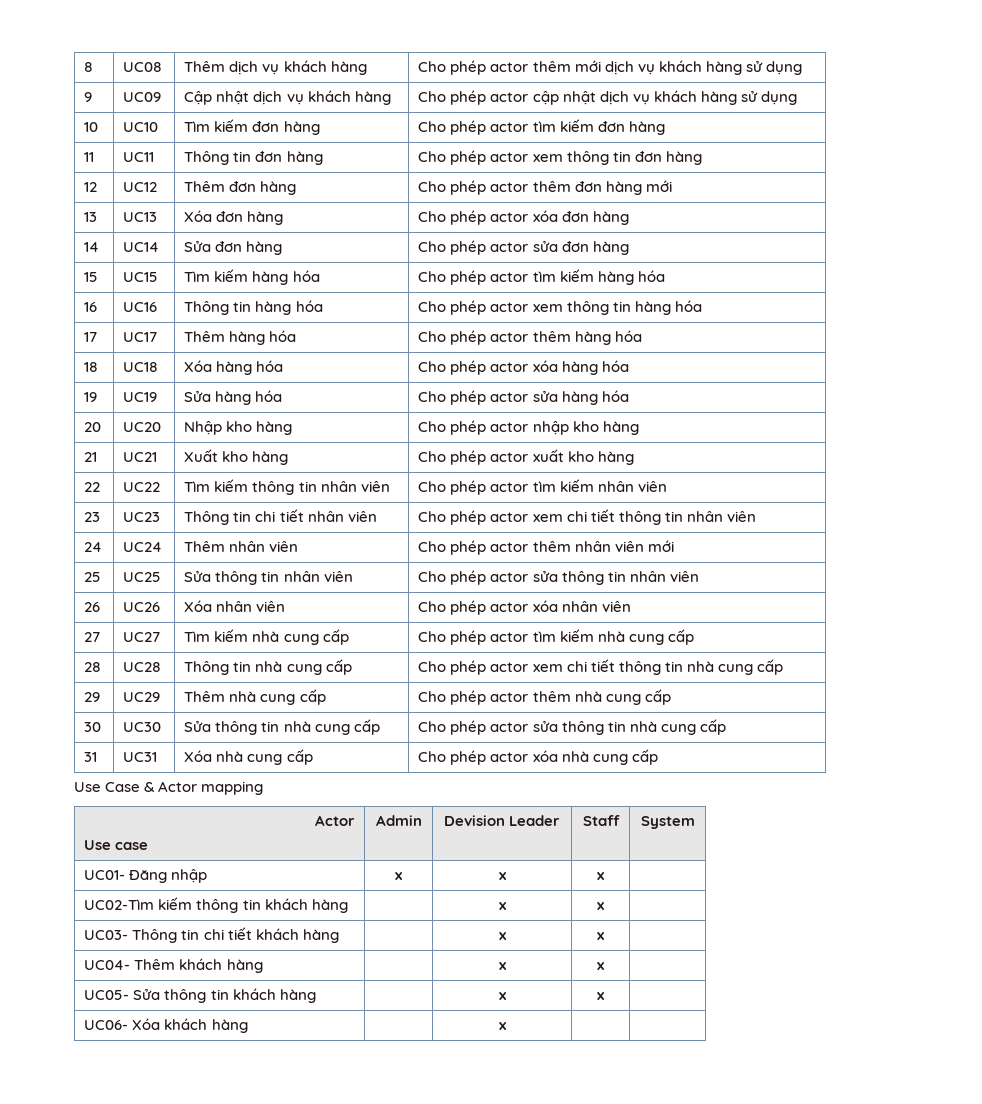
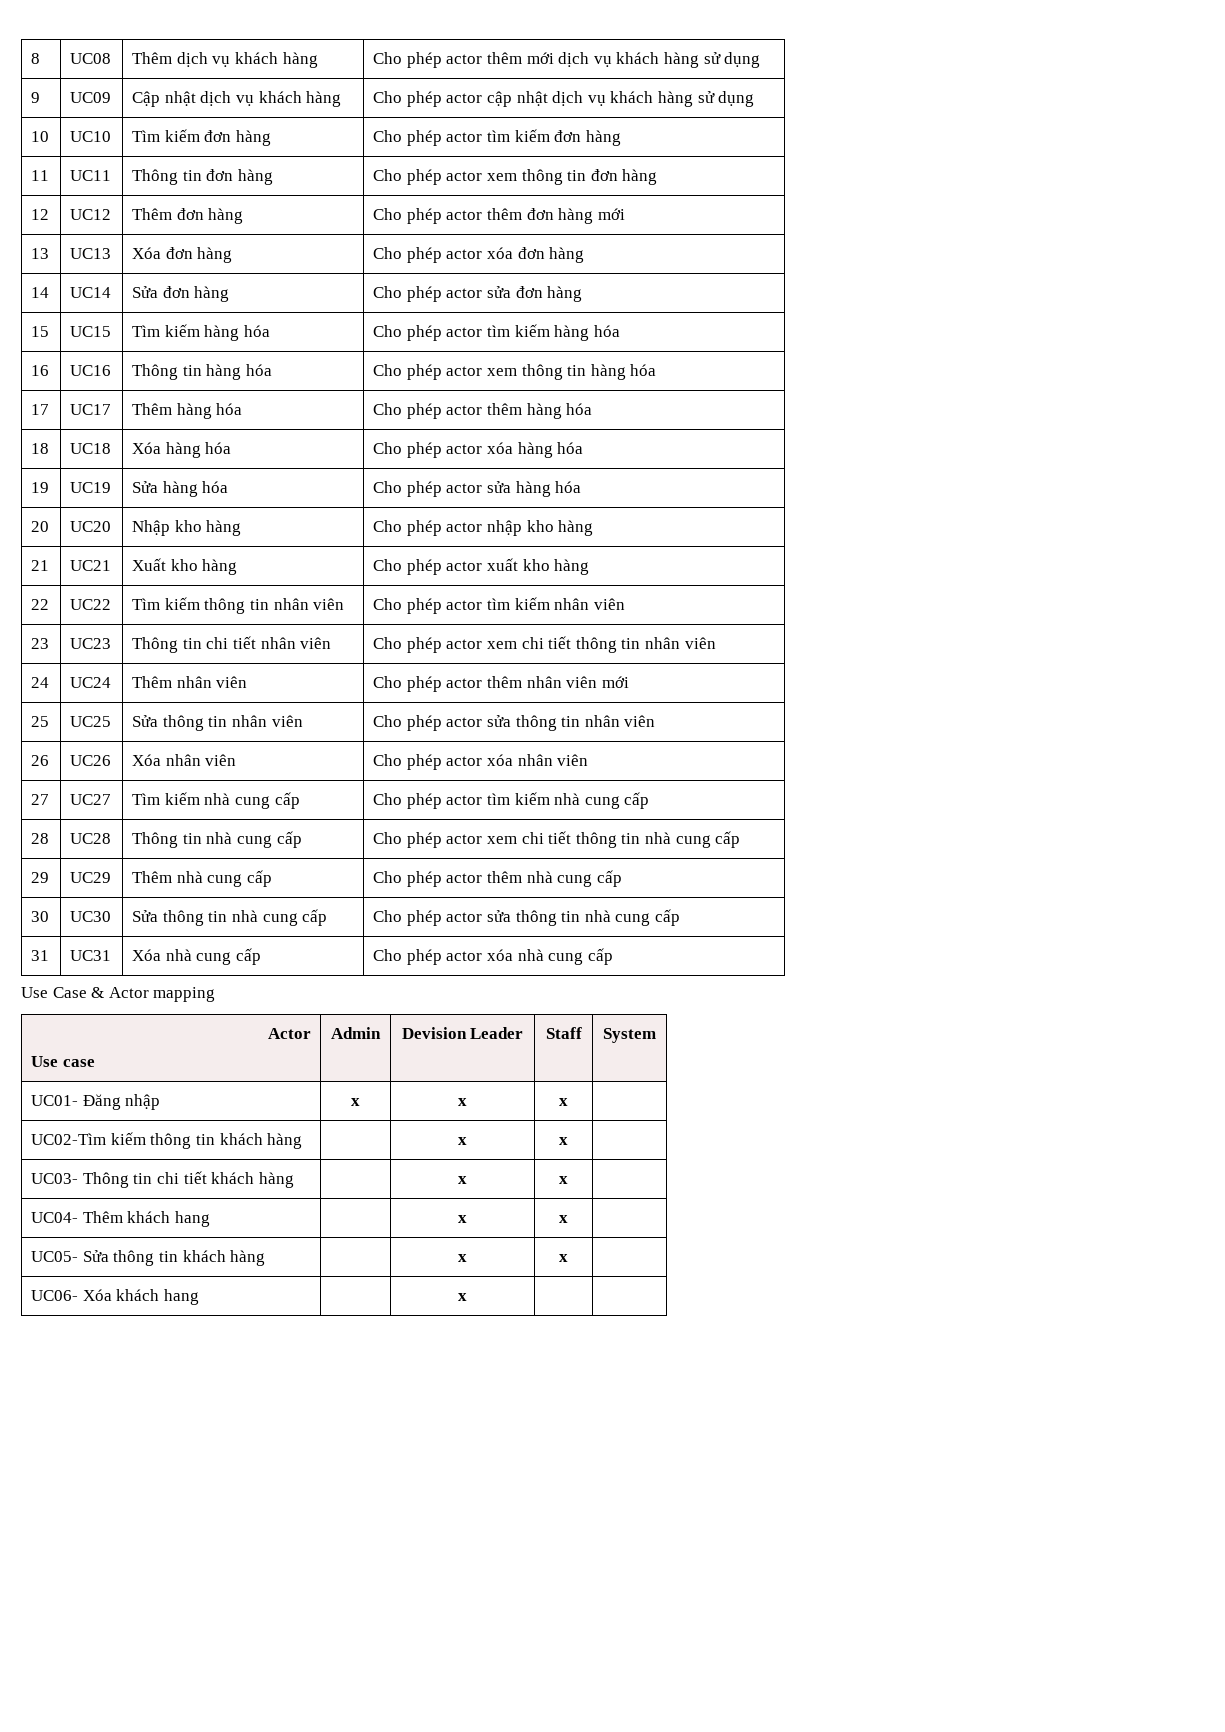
- UC04- Thêm khách hàng | | x | x |
+ UC04- Thêm khách hang | | x | x |
- UC06- Xóa khách hàng | | x | |
+ UC06- Xóa khách hang | | x | |

